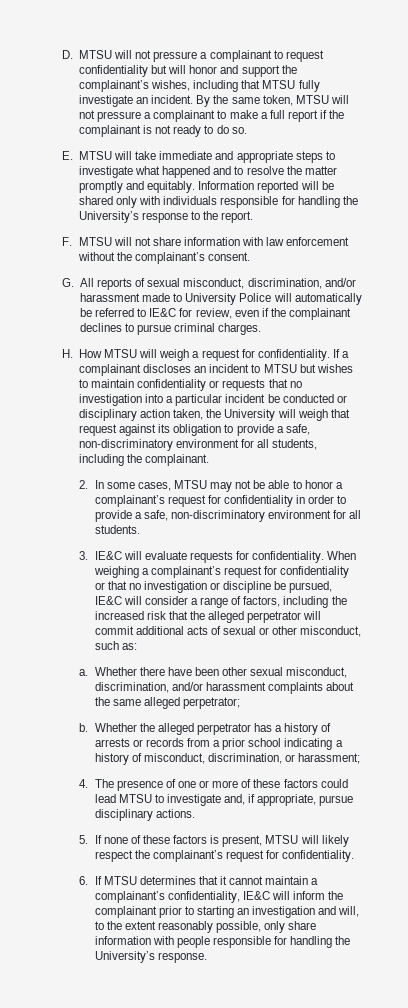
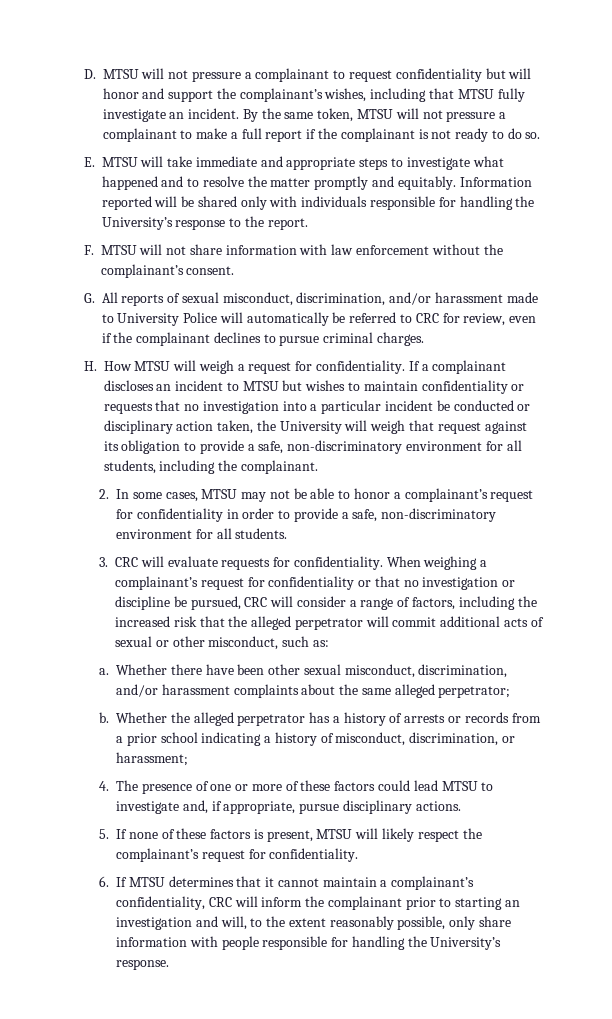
- G. All reports of sexual misconduct, discrimination, and/or harassment made to University Police will automatically be referred to IE&C for review, even if the complainant declines to pursue criminal charges.
+ G. All reports of sexual misconduct, discrimination, and/or harassment made to University Police will automatically be referred to CRC for review, even if the complainant declines to pursue criminal charges.
- 3. IE&C will evaluate requests for confidentiality.
+ 3. CRC will evaluate requests for confidentiality.
- When weighing a complainant’s request for confidentiality or that no investigation or discipline be pursued, IE&C will consider a range of factors, including the increased risk that the alleged perpetrator will commit additional acts of sexual or other misconduct, such as:
+ When weighing a complainant’s request for confidentiality or that no investigation or discipline be pursued, CRC will consider a range of factors, including the increased risk that the alleged perpetrator will commit additional acts of sexual or other misconduct, such as:
- 6. If MTSU determines that it cannot maintain a complainant’s confidentiality, IE&C will inform the complainant prior to starting an investigation and will, to the extent reasonably possible, only share information with people responsible for handling the University’s response.
+ 6. If MTSU determines that it cannot maintain a complainant’s confidentiality, CRC will inform the complainant prior to starting an investigation and will, to the extent reasonably possible, only share information with people responsible for handling the University’s response.

